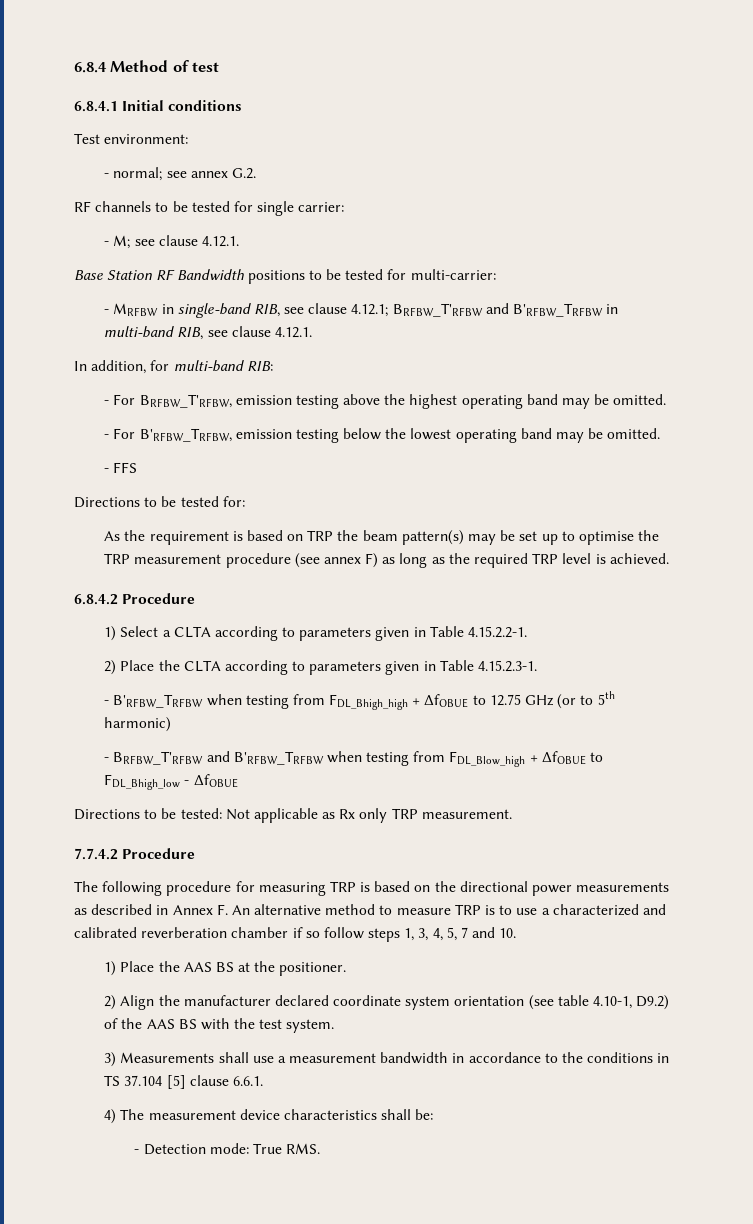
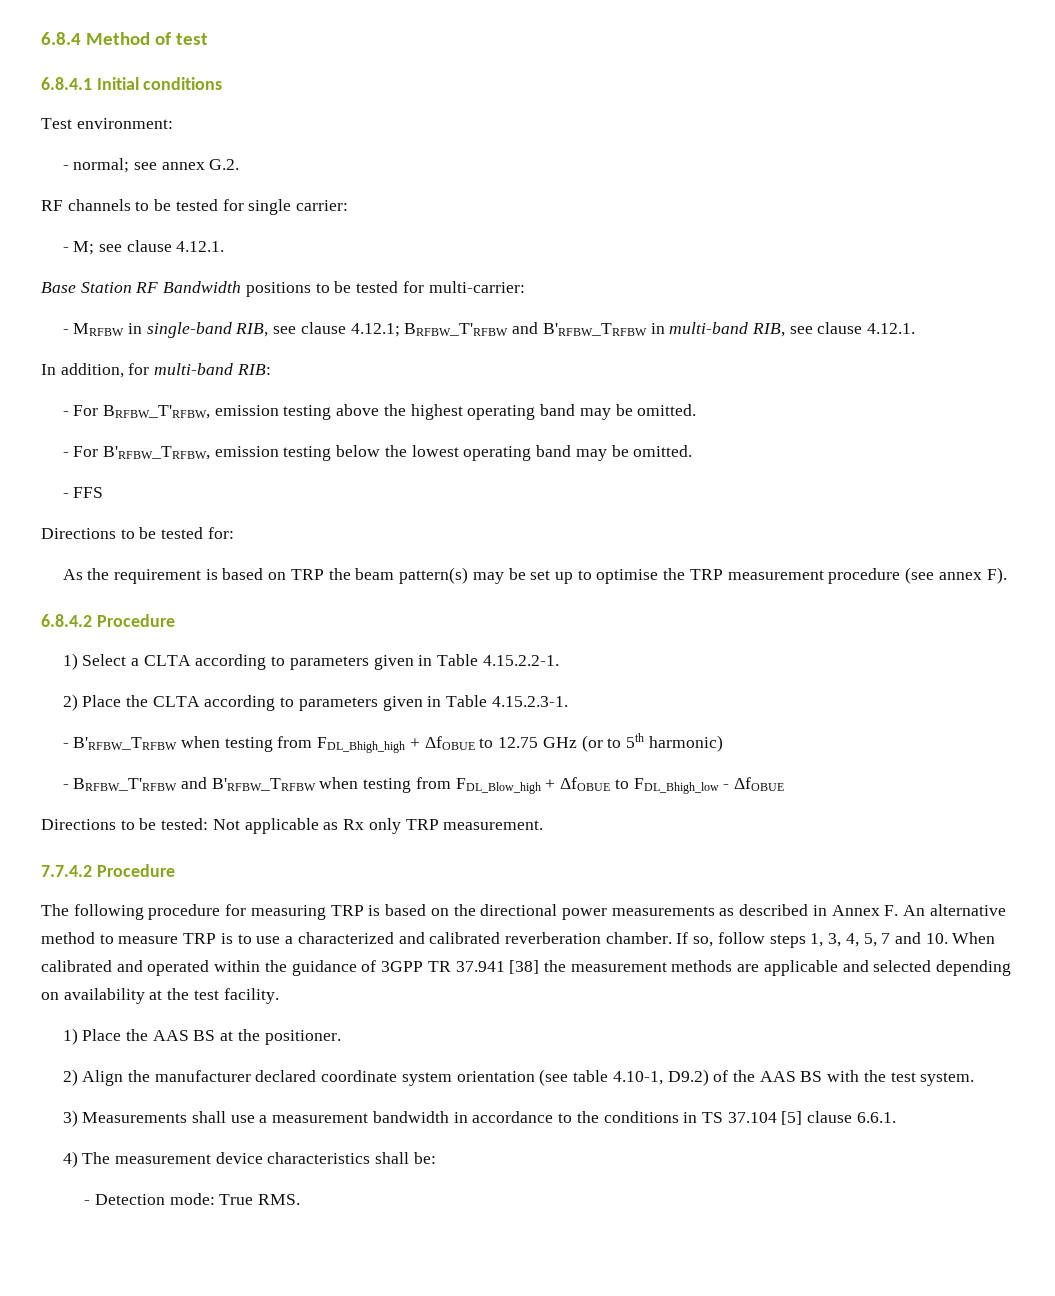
- As the requirement is based on TRP the beam pattern(s) may be set up to optimise the TRP measurement procedure (see annex F) as long as the required TRP level is achieved.
+ As the requirement is based on TRP the beam pattern(s) may be set up to optimise the TRP measurement procedure (see annex F).
- The following procedure for measuring TRP is based on the directional power measurements as described in Annex F. An alternative method to measure TRP is to use a characterized and calibrated reverberation chamber if so follow steps 1, 3, 4, 5, 7 and 10.
+ The following procedure for measuring TRP is based on the directional power measurements as described in Annex F. An alternative method to measure TRP is to use a characterized and calibrated reverberation chamber. If so, follow steps 1, 3, 4, 5, 7 and 10. When calibrated and operated within the guidance of 3GPP TR 37.941 [38] the measurement methods are applicable and selected depending on availability at the test facility.

